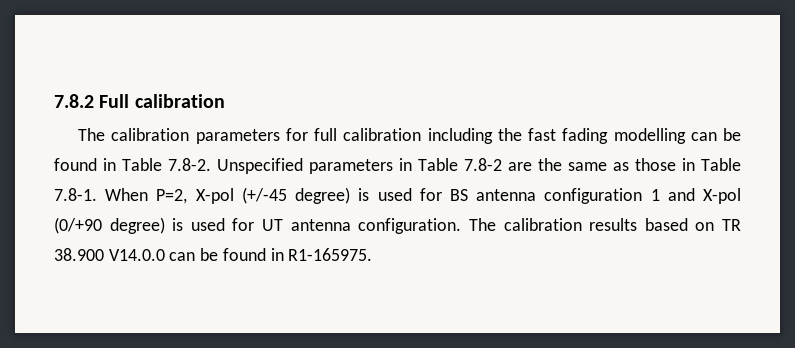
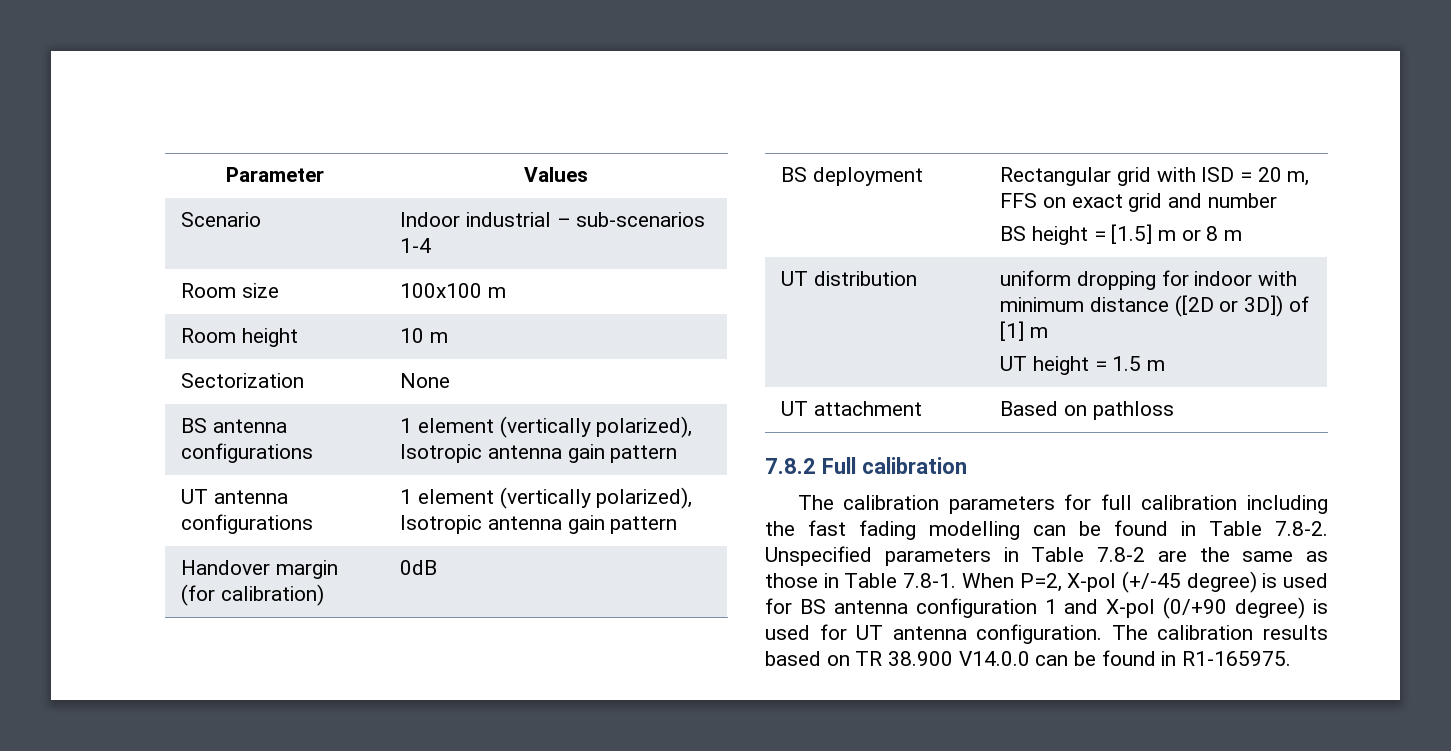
+ Parameter | Values
+ Scenario | Indoor industrial – sub-scenarios 1-4
+ Room size | 100x100 m
+ Room height | 10 m
+ Sectorization | None
+ BS antenna configurations | 1 element (vertically polarized), Isotropic antenna gain pattern
+ UT antenna configurations | 1 element (vertically polarized), Isotropic antenna gain pattern
+ Handover margin (for calibration) | 0dB
+ BS deployment | Rectangular grid with ISD = 20 m, FFS on exact grid and number
+ BS height = [1.5] m or 8 m
+ UT distribution | uniform dropping for indoor with minimum distance ([2D or 3D]) of [1] m
+ UT height = 1.5 m
+ UT attachment | Based on pathloss

